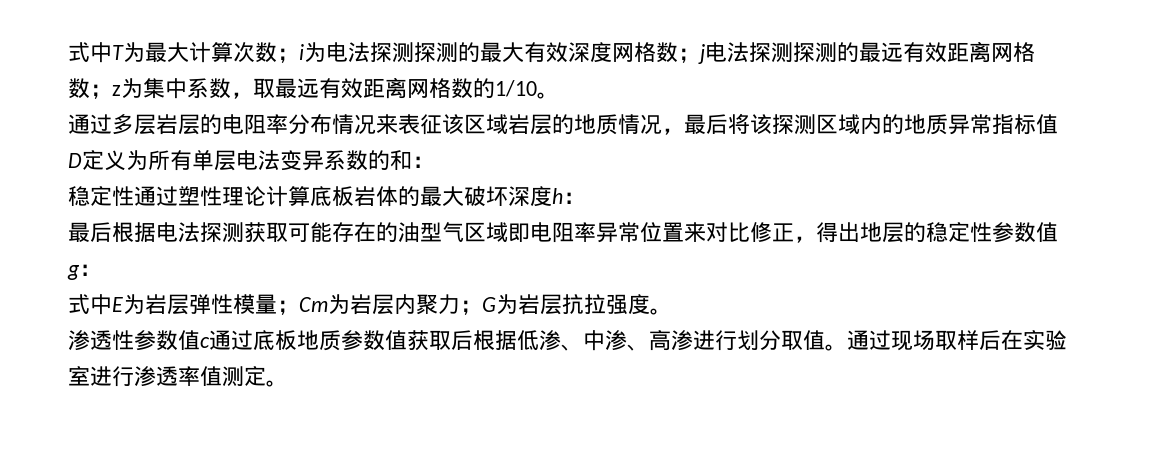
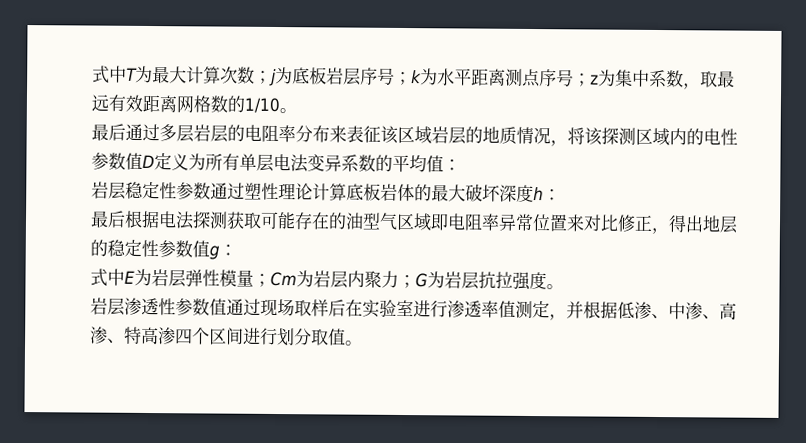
- 式中T为最大计算次数；i为电法探测探测的最大有效深度网格数；j电法探测探测的最远有效距离网格数；z为集中系数，取最远有效距离网格数的1/10。
+ 式中T为最大计算次数；j为底板岩层序号；k为水平距离测点序号；z为集中系数，取最远有效距离网格数的1/10。
- 通过多层岩层的电阻率分布情况来表征该区域岩层的地质情况，最后将该探测区域内的地质异常指标值D定义为所有单层电法变异系数的和：
- 稳定性通过塑性理论计算底板岩体的最大破坏深度h：
+ 最后通过多层岩层的电阻率分布来表征该区域岩层的地质情况，将该探测区域内的电性参数值D定义为所有单层电法变异系数的平均值：
+ 岩层稳定性参数通过塑性理论计算底板岩体的最大破坏深度h：
- 渗透性参数值c通过底板地质参数值获取后根据低渗、中渗、高渗进行划分取值。通过现场取样后在实验室进行渗透率值测定。
+ 岩层渗透性参数值通过现场取样后在实验室进行渗透率值测定，并根据低渗、中渗、高渗、特高渗四个区间进行划分取值。

